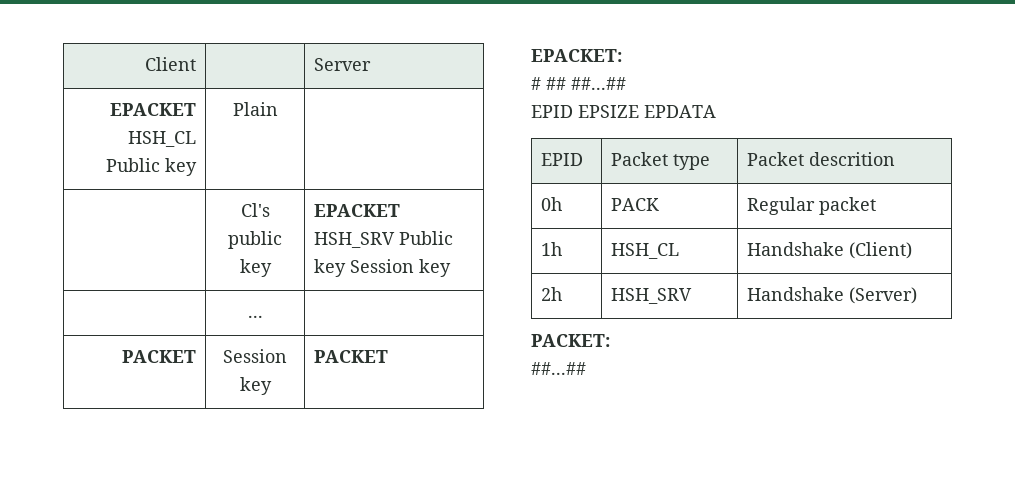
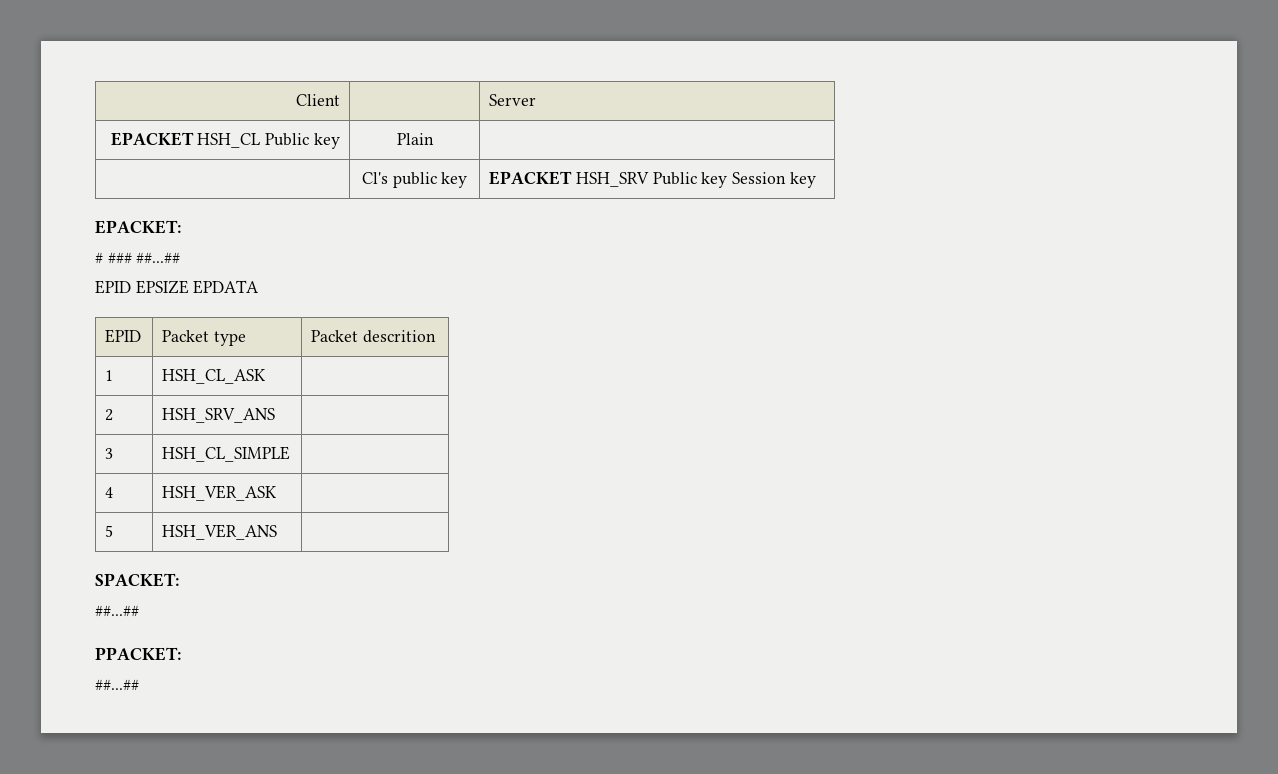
- | ... |
- PACKET | Session key | PACKET
- # ## ##...##
+ # ### ##...##
- 0h | PACK | Regular packet
- 1h | HSH_CL | Handshake (Client)
- 2h | HSH_SRV | Handshake (Server)
- PACKET:
+ 1 | HSH_CL_ASK |
+ 2 | HSH_SRV_ANS |
+ 3 | HSH_CL_SIMPLE |
+ 4 | HSH_VER_ASK |
+ 5 | HSH_VER_ANS |
+ SPACKET:
+ ##...##
+ PPACKET:

